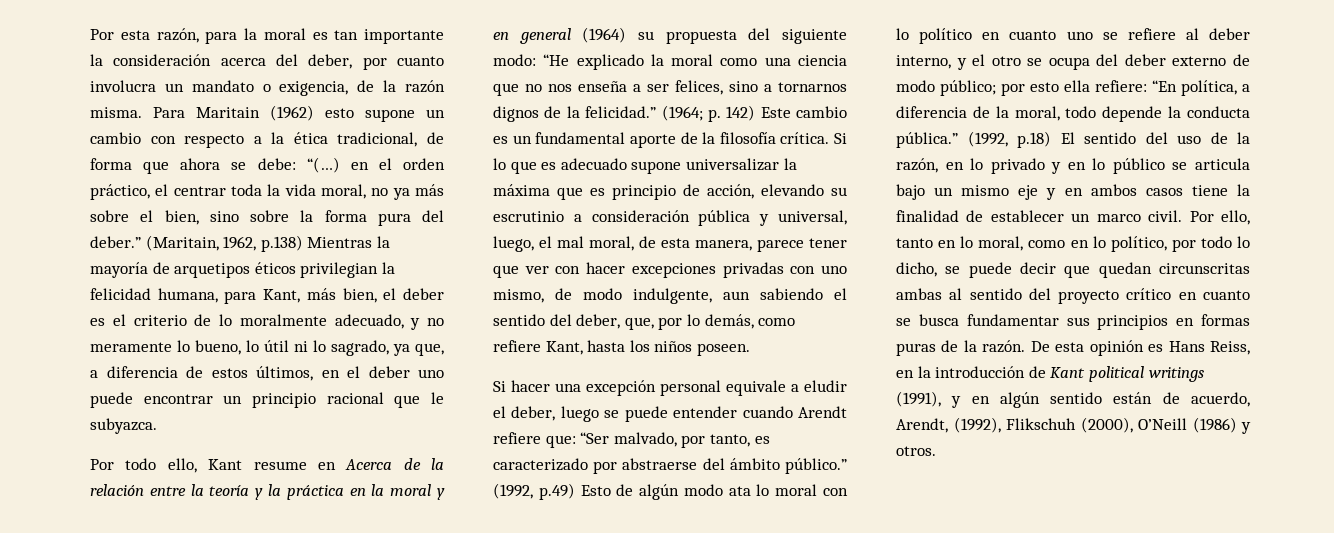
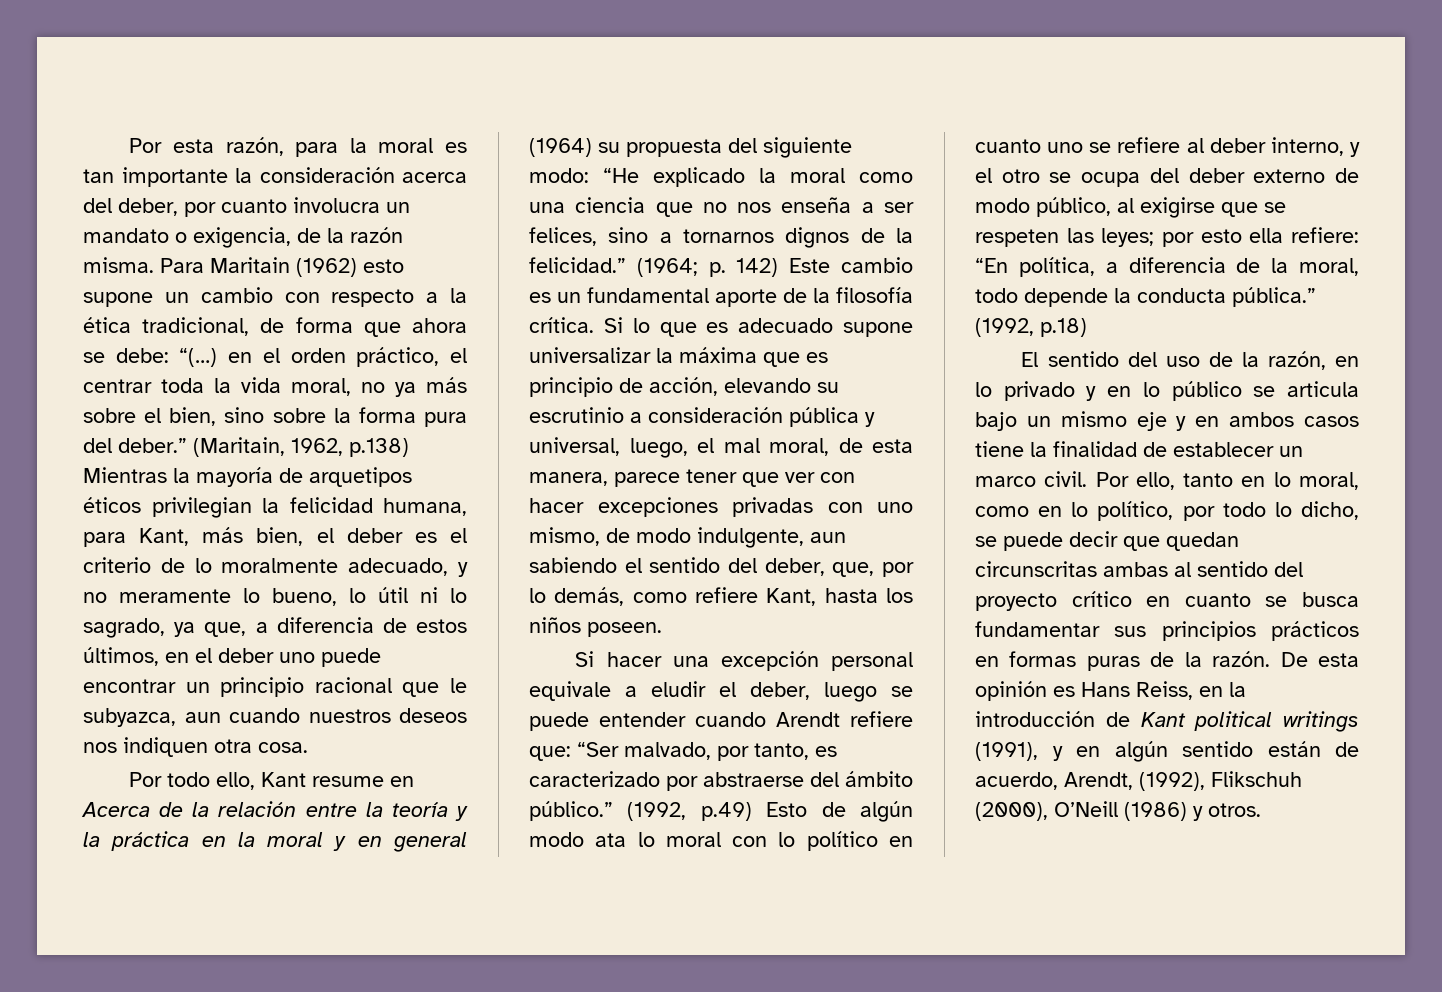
- (Maritain, 1962, p.138) Mientras la mayoría de arquetipos éticos privilegian la felicidad humana, para Kant, más bien, el deber es el criterio de lo moralmente adecuado, y no meramente lo bueno, lo útil ni lo sagrado, ya que, a diferencia de estos últimos, en el deber uno puede encontrar un principio racional que le subyazca.
+ (Maritain, 1962, p.138) Mientras la mayoría de arquetipos éticos privilegian la felicidad humana, para Kant, más bien, el deber es el criterio de lo moralmente adecuado, y no meramente lo bueno, lo útil ni lo sagrado, ya que, a diferencia de estos últimos, en el deber uno puede encontrar un principio racional que le subyazca, aun cuando nuestros deseos nos indiquen otra cosa.
- (1992, p.49) Esto de algún modo ata lo moral con lo político en cuanto uno se refiere al deber interno, y el otro se ocupa del deber externo de modo público; por esto ella refiere: “En política, a diferencia de la moral, todo depende la conducta pública.”
+ (1992, p.49) Esto de algún modo ata lo moral con lo político en cuanto uno se refiere al deber interno, y el otro se ocupa del deber externo de modo público, al exigirse que se respeten las leyes; por esto ella refiere: “En política, a diferencia de la moral, todo depende la conducta pública.”
- (1992, p.18) El sentido del uso de la razón, en lo privado y en lo público se articula bajo un mismo eje y en ambos casos tiene la finalidad de establecer un marco civil.
+ (1992, p.18)
+ El sentido del uso de la razón, en lo privado y en lo público se articula bajo un mismo eje y en ambos casos tiene la finalidad de establecer un marco civil.
- Por ello, tanto en lo moral, como en lo político, por todo lo dicho, se puede decir que quedan circunscritas ambas al sentido del proyecto crítico en cuanto se busca fundamentar sus principios en formas puras de la razón.
+ Por ello, tanto en lo moral, como en lo político, por todo lo dicho, se puede decir que quedan circunscritas ambas al sentido del proyecto crítico en cuanto se busca fundamentar sus principios prácticos en formas puras de la razón.

